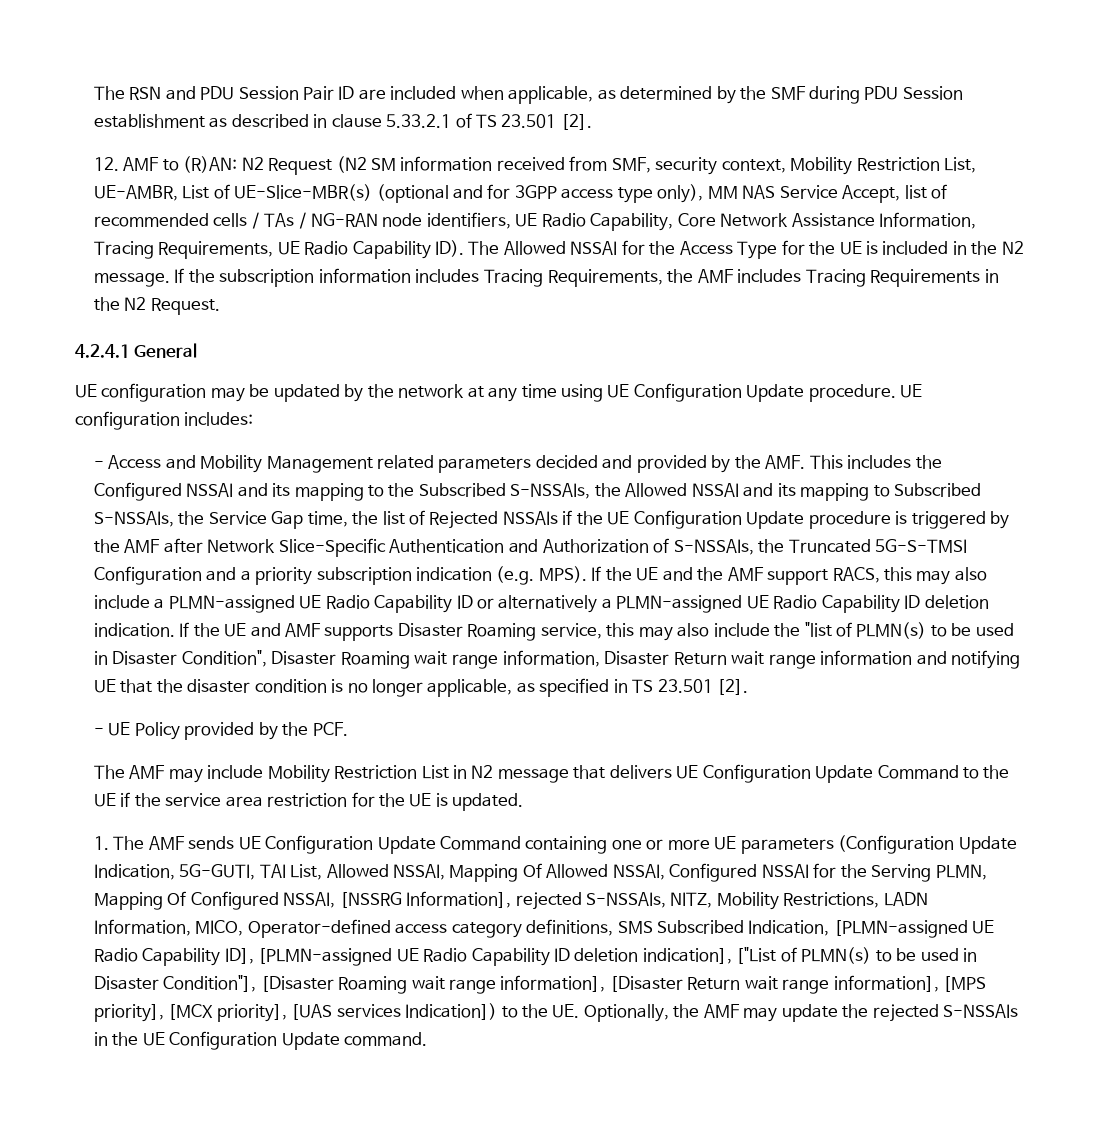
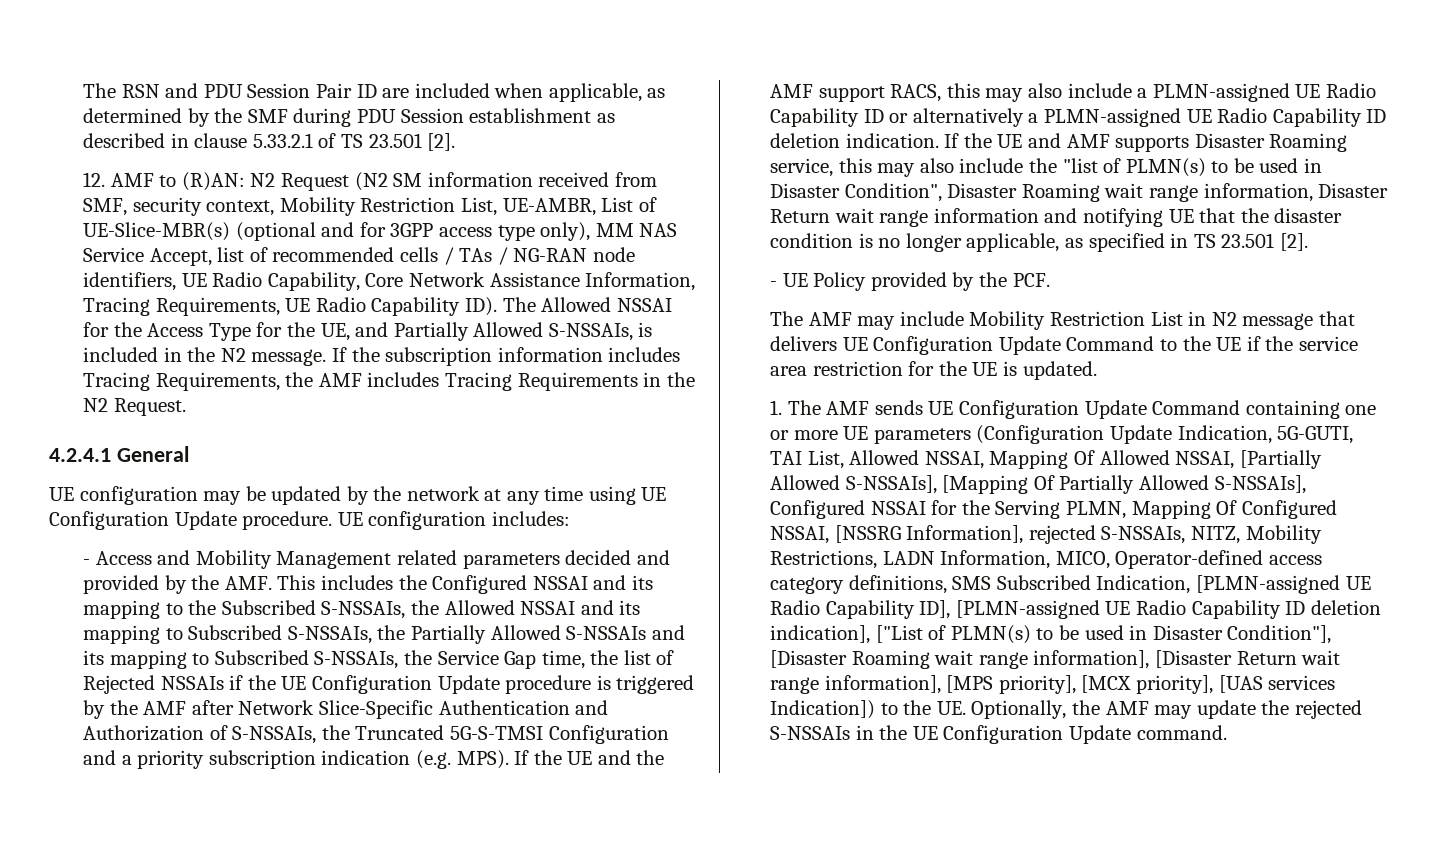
- N2 Request (N2 SM information received from SMF, security context, Mobility Restriction List, UE-AMBR, List of UE-Slice-MBR(s) (optional and for 3GPP access type only), MM NAS Service Accept, list of recommended cells / TAs / NG-RAN node identifiers, UE Radio Capability, Core Network Assistance Information, Tracing Requirements, UE Radio Capability ID). The Allowed NSSAI for the Access Type for the UE is included in the N2 message.
+ N2 Request (N2 SM information received from SMF, security context, Mobility Restriction List, UE-AMBR, List of UE-Slice-MBR(s) (optional and for 3GPP access type only), MM NAS Service Accept, list of recommended cells / TAs / NG-RAN node identifiers, UE Radio Capability, Core Network Assistance Information, Tracing Requirements, UE Radio Capability ID). The Allowed NSSAI for the Access Type for the UE, and Partially Allowed S-NSSAIs, is included in the N2 message.
- - Access and Mobility Management related parameters decided and provided by the AMF. This includes the Configured NSSAI and its mapping to the Subscribed S-NSSAIs, the Allowed NSSAI and its mapping to Subscribed S-NSSAIs, the Service Gap time, the list of Rejected NSSAIs if the UE Configuration Update procedure is triggered by the AMF after Network Slice-Specific Authentication and Authorization of S-NSSAIs, the Truncated 5G-S-TMSI Configuration and a priority subscription indication (e.g. MPS).
+ - Access and Mobility Management related parameters decided and provided by the AMF. This includes the Configured NSSAI and its mapping to the Subscribed S-NSSAIs, the Allowed NSSAI and its mapping to Subscribed S-NSSAIs, the Partially Allowed S-NSSAIs and its mapping to Subscribed S-NSSAIs, the Service Gap time, the list of Rejected NSSAIs if the UE Configuration Update procedure is triggered by the AMF after Network Slice-Specific Authentication and Authorization of S-NSSAIs, the Truncated 5G-S-TMSI Configuration and a priority subscription indication (e.g. MPS).
- 1. The AMF sends UE Configuration Update Command containing one or more UE parameters (Configuration Update Indication, 5G-GUTI, TAI List, Allowed NSSAI, Mapping Of Allowed NSSAI, Configured NSSAI for the Serving PLMN, Mapping Of Configured NSSAI, [NSSRG Information], rejected S-NSSAIs, NITZ, Mobility Restrictions, LADN Information, MICO, Operator-defined access category definitions, SMS Subscribed Indication, [PLMN-assigned UE Radio Capability ID], [PLMN-assigned UE Radio Capability ID deletion indication], ["List of PLMN(s) to be used in Disaster Condition"], [Disaster Roaming wait range information], [Disaster Return wait range information], [MPS priority], [MCX priority], [UAS services Indication]) to the UE. Optionally, the AMF may update the rejected S-NSSAIs in the UE Configuration Update command.
+ 1. The AMF sends UE Configuration Update Command containing one or more UE parameters (Configuration Update Indication, 5G-GUTI, TAI List, Allowed NSSAI, Mapping Of Allowed NSSAI, [Partially Allowed S-NSSAIs], [Mapping Of Partially Allowed S-NSSAIs], Configured NSSAI for the Serving PLMN, Mapping Of Configured NSSAI, [NSSRG Information], rejected S-NSSAIs, NITZ, Mobility Restrictions, LADN Information, MICO, Operator-defined access category definitions, SMS Subscribed Indication, [PLMN-assigned UE Radio Capability ID], [PLMN-assigned UE Radio Capability ID deletion indication], ["List of PLMN(s) to be used in Disaster Condition"], [Disaster Roaming wait range information], [Disaster Return wait range information], [MPS priority], [MCX priority], [UAS services Indication]) to the UE. Optionally, the AMF may update the rejected S-NSSAIs in the UE Configuration Update command.

